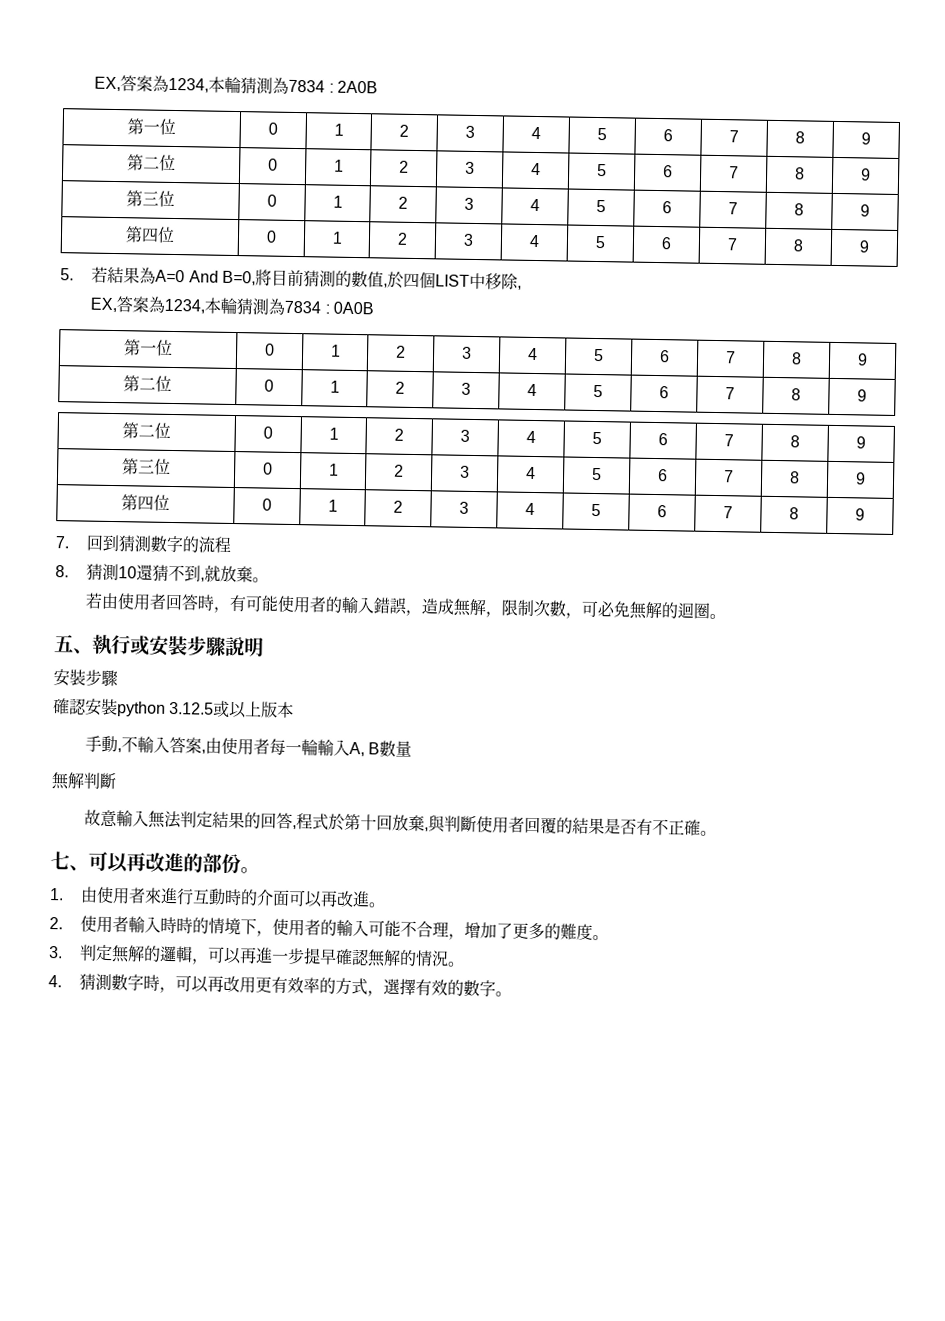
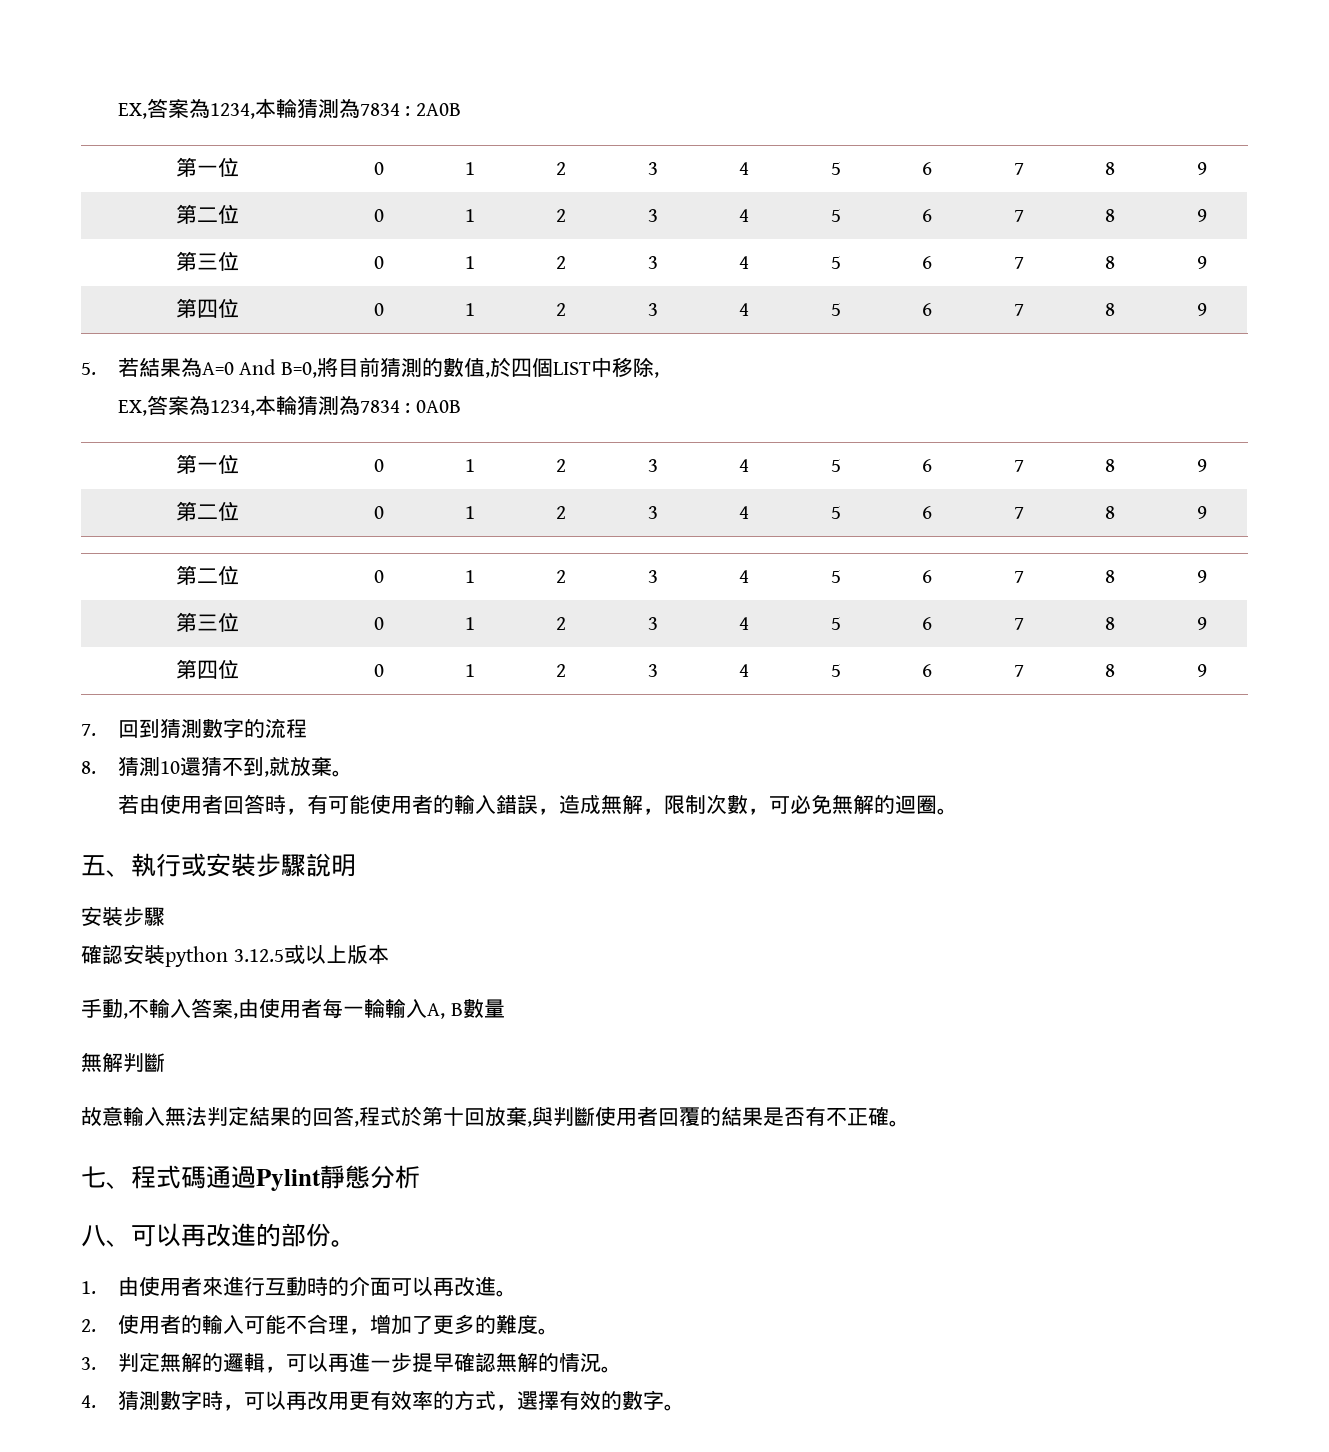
- 七、可以再改進的部份。
+ 七、程式碼通過Pylint靜態分析
+ 八、可以再改進的部份。
- 2.使用者輸入時時的情境下，使用者的輸入可能不合理，增加了更多的難度。
+ 2.使用者的輸入可能不合理，增加了更多的難度。

